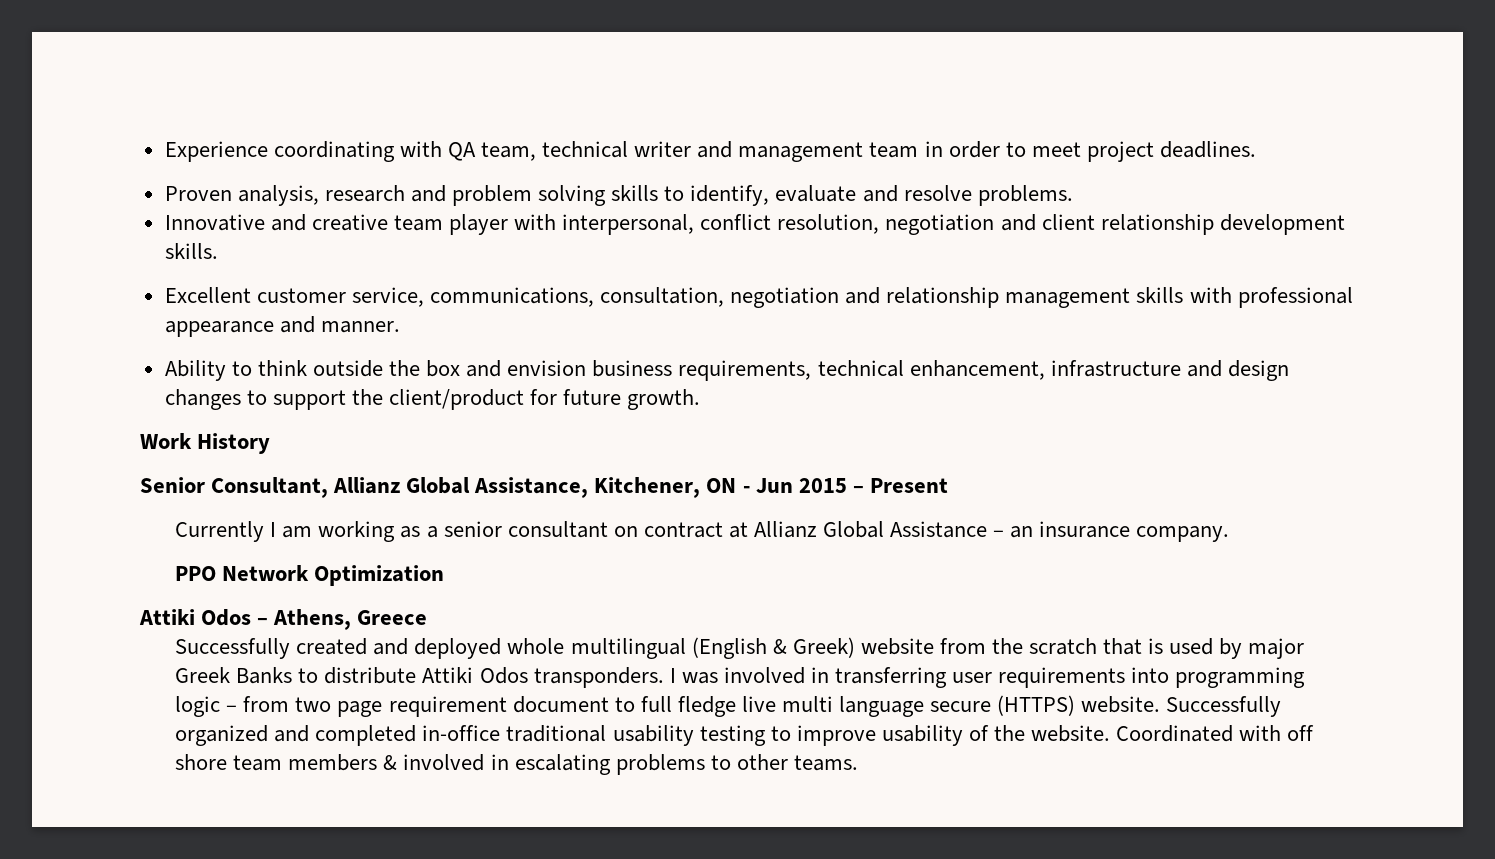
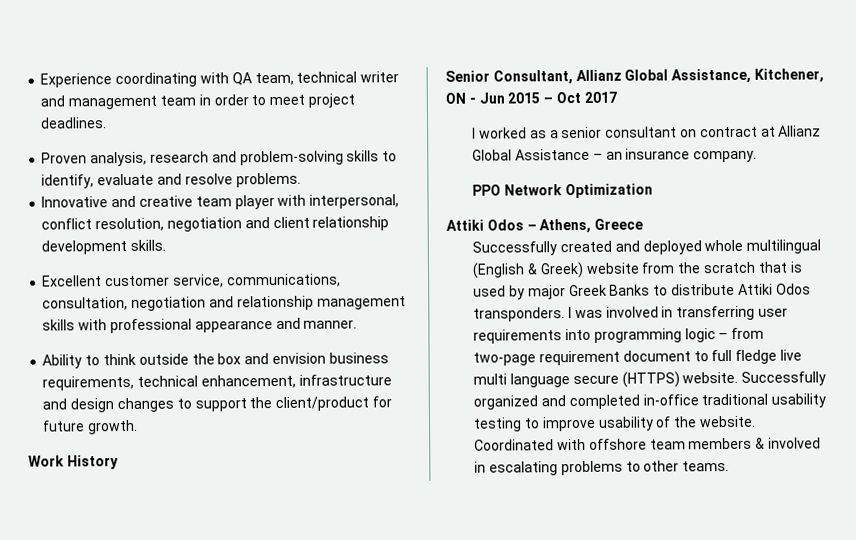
- Proven analysis, research and problem solving skills to identify, evaluate and resolve problems.
+ Proven analysis, research and problem-solving skills to identify, evaluate and resolve problems.
- Senior Consultant, Allianz Global Assistance, Kitchener, ON - Jun 2015 – Present
- Currently I am working as a senior consultant on contract at Allianz Global Assistance – an insurance company.
+ Senior Consultant, Allianz Global Assistance, Kitchener, ON - Jun 2015 – Oct 2017
+ I worked as a senior consultant on contract at Allianz Global Assistance – an insurance company.
- I was involved in transferring user requirements into programming logic – from two page requirement document to full fledge live multi language secure (HTTPS) website.
+ I was involved in transferring user requirements into programming logic – from two-page requirement document to full fledge live multi language secure (HTTPS) website.
- Coordinated with off shore team members & involved in escalating problems to other teams.
+ Coordinated with offshore team members & involved in escalating problems to other teams.

